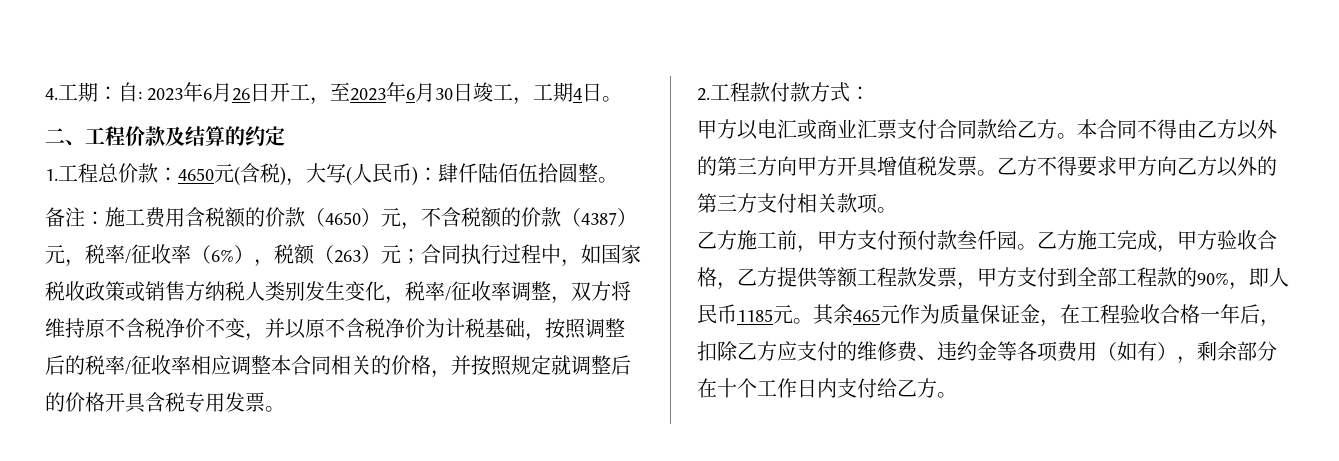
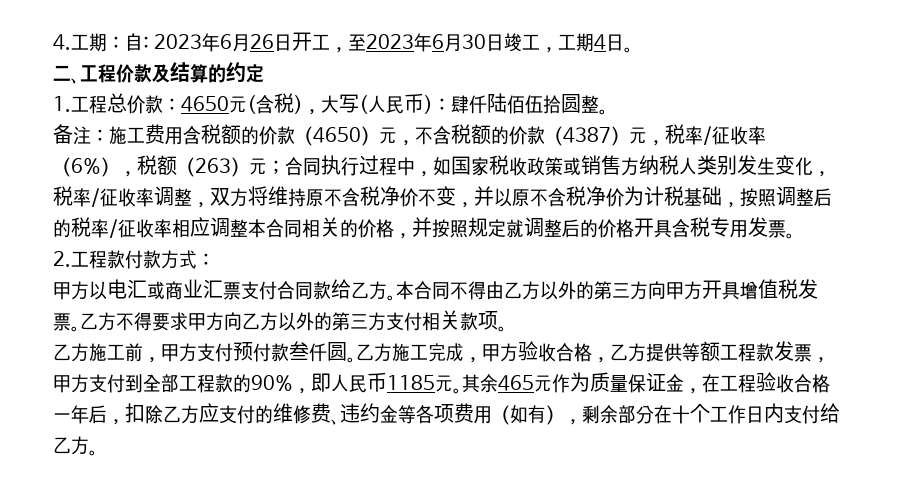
- 乙方施工前，甲方支付预付款叁仟园。
+ 乙方施工前，甲方支付预付款叁仟圆。

